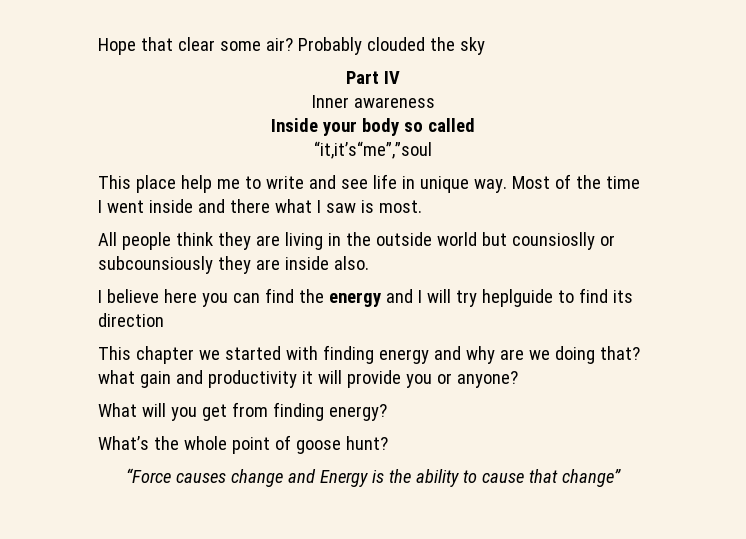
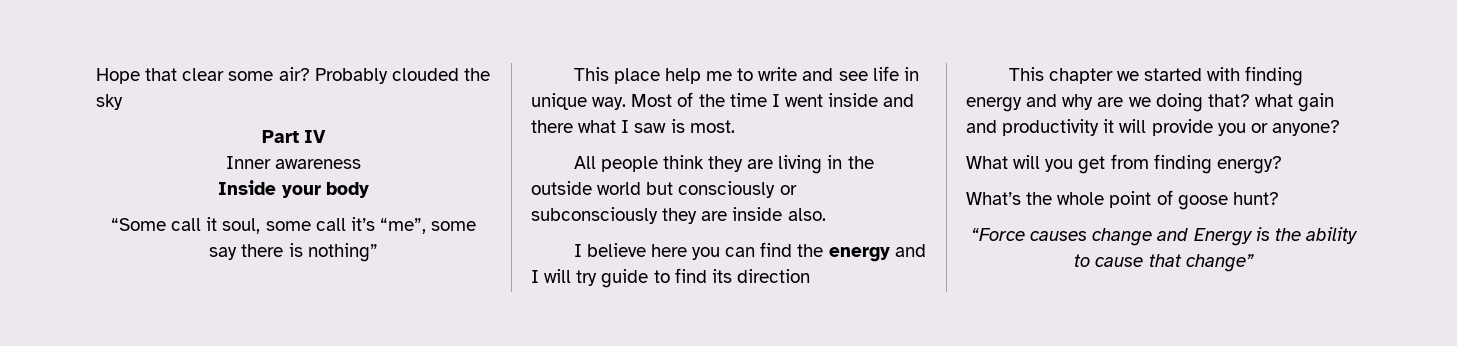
- Inside your body so called
- “it,it’s“me”,”soul
+ Inside your body
+ “Some call it soul, some call it’s “me”, some say there is nothing”
- All people think they are living in the outside world but counsioslly or subcounsiously they are inside also.
+ All people think they are living in the outside world but consciously or subconsciously they are inside also.
- I believe here you can find the energy and I will try heplguide to find its direction
+ I believe here you can find the energy and I will try guide to find its direction

